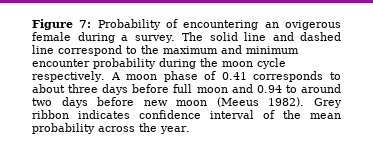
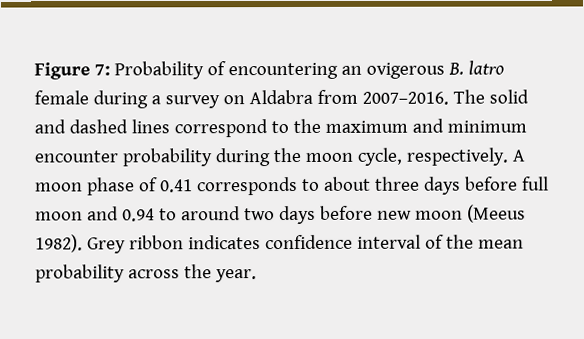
- Figure 7: Probability of encountering an ovigerous female during a survey.
+ Figure 7: Probability of encountering an ovigerous B. latro female during a survey on Aldabra from 2007–2016.
- The solid line and dashed line correspond to the maximum and minimum encounter probability during the moon cycle respectively.
+ The solid and dashed lines correspond to the maximum and minimum encounter probability during the moon cycle, respectively.

